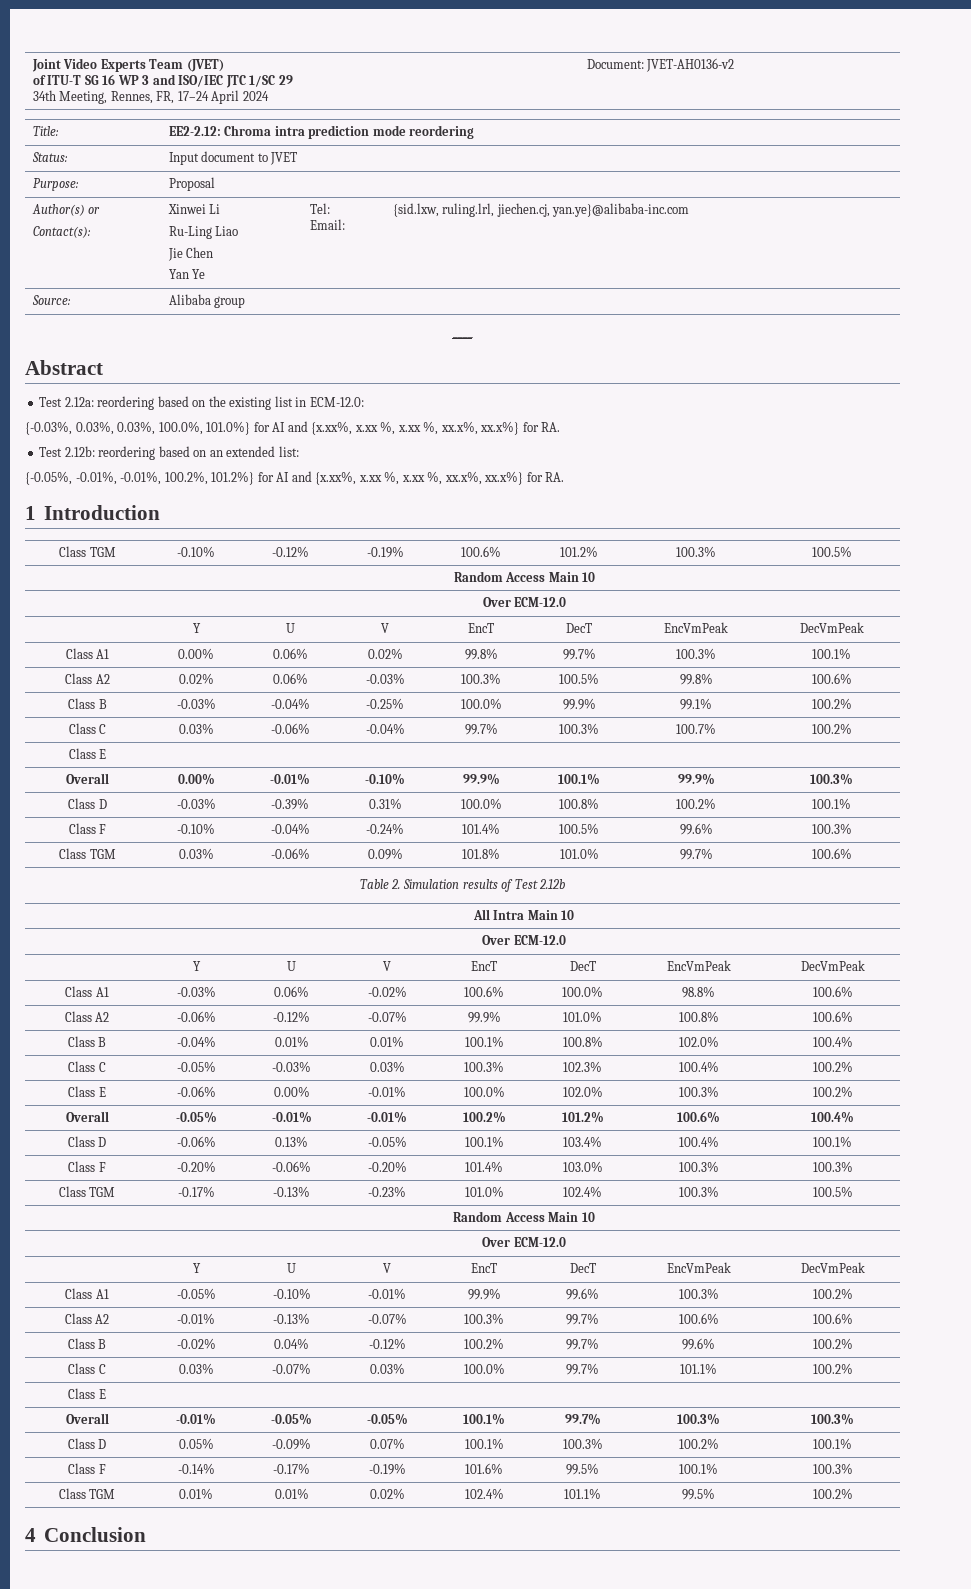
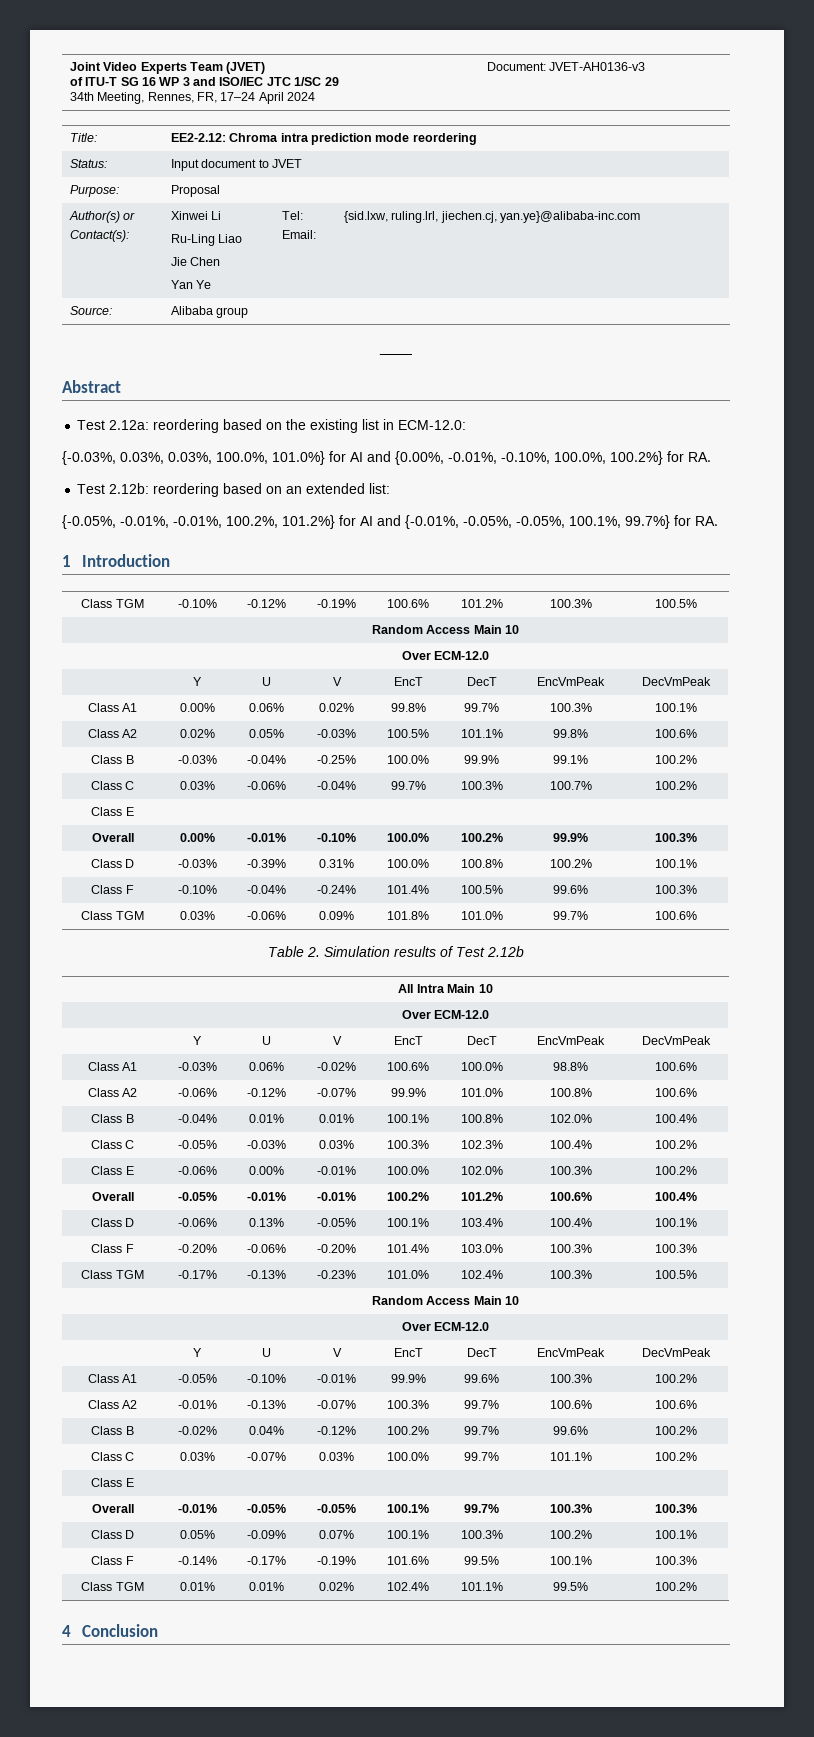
  Joint Video Experts Team (JVET)
  of ITU-T SG 16 WP 3 and ISO/IEC JTC 1/SC 29
- 34th Meeting, Rennes, FR, 17–24 April 2024 | Document: JVET-AH0136-v2
+ 34th Meeting, Rennes, FR, 17–24 April 2024 | Document: JVET-AH0136-v3
- {-0.03%, 0.03%, 0.03%, 100.0%, 101.0%} for AI and {x.xx%, x.xx %, x.xx %, xx.x%, xx.x%} for RA.
+ {-0.03%, 0.03%, 0.03%, 100.0%, 101.0%} for AI and {0.00%, -0.01%, -0.10%, 100.0%, 100.2%} for RA.
- {-0.05%, -0.01%, -0.01%, 100.2%, 101.2%} for AI and {x.xx%, x.xx %, x.xx %, xx.x%, xx.x%} for RA.
+ {-0.05%, -0.01%, -0.01%, 100.2%, 101.2%} for AI and {-0.01%, -0.05%, -0.05%, 100.1%, 99.7%} for RA.
- Class A2 | 0.02% | 0.06% | -0.03% | 100.3% | 100.5% | 99.8% | 100.6%
+ Class A2 | 0.02% | 0.05% | -0.03% | 100.5% | 101.1% | 99.8% | 100.6%
- Overall | 0.00% | -0.01% | -0.10% | 99.9% | 100.1% | 99.9% | 100.3%
+ Overall | 0.00% | -0.01% | -0.10% | 100.0% | 100.2% | 99.9% | 100.3%

